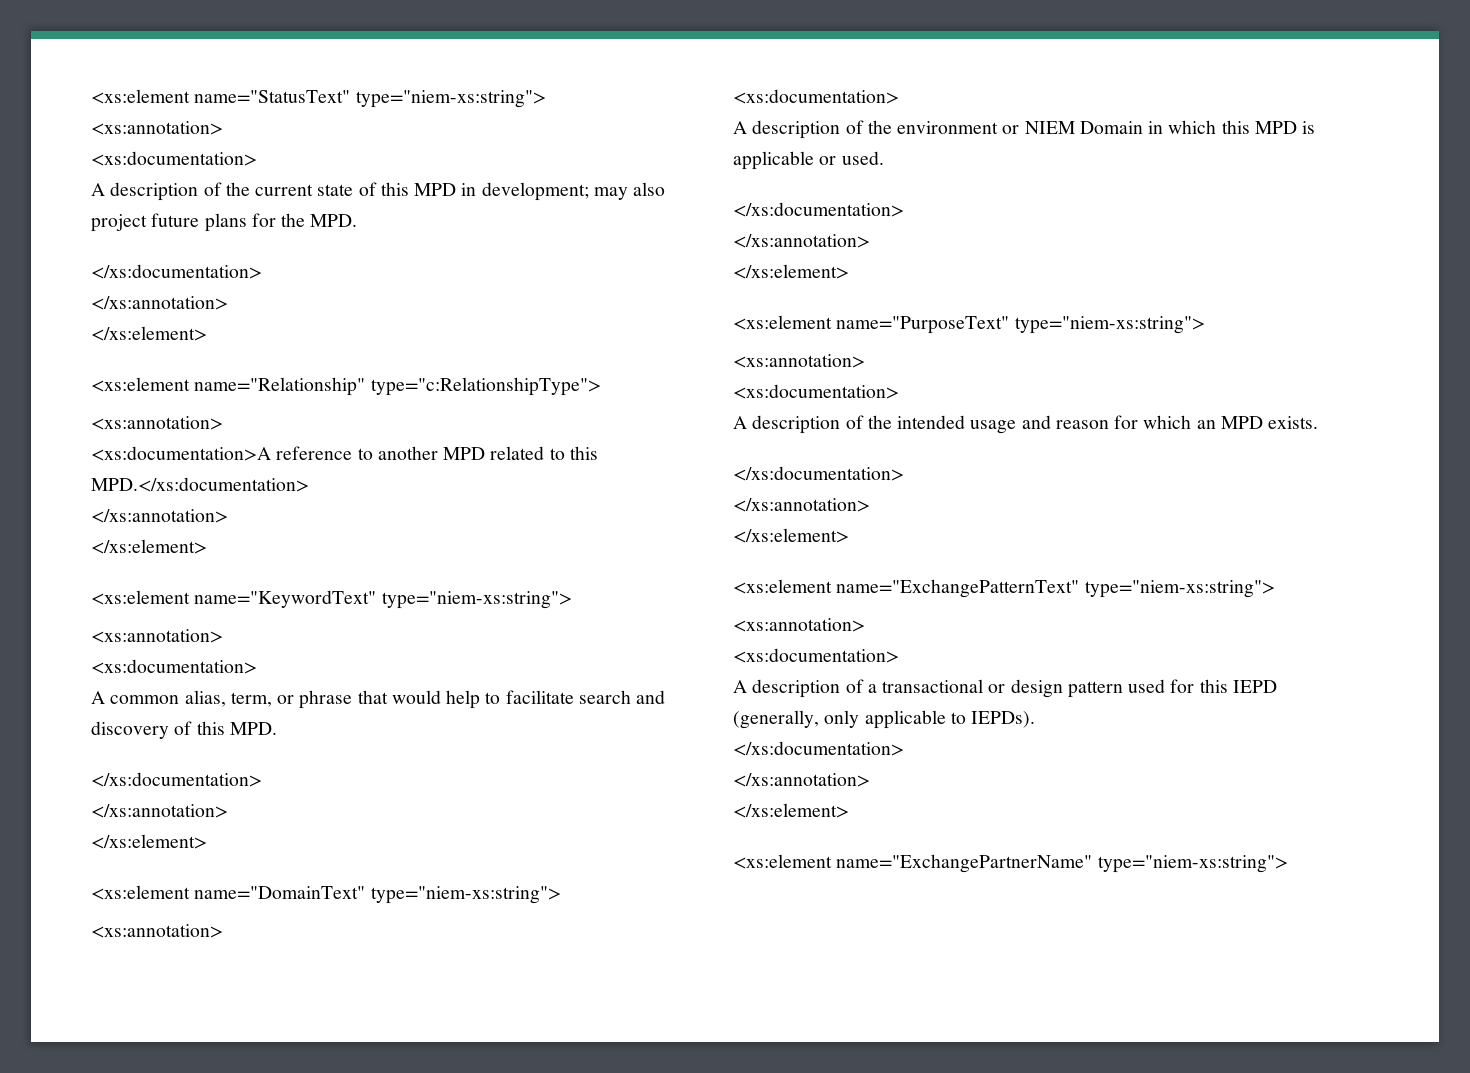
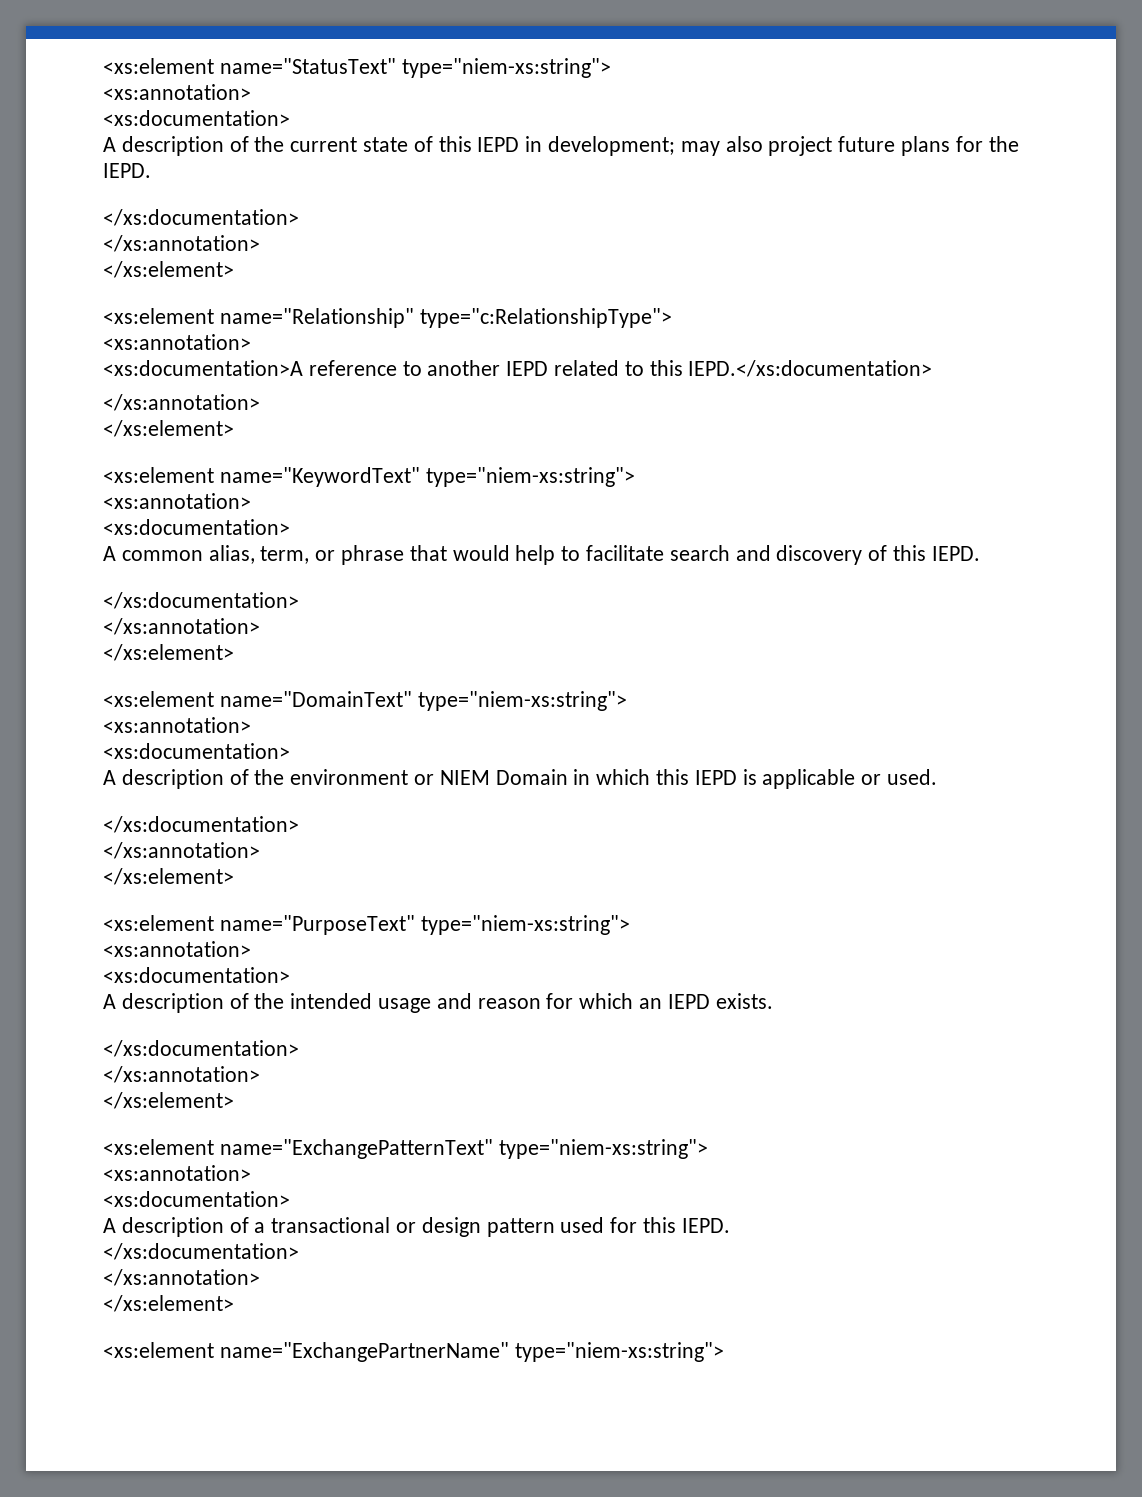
- A description of the current state of this MPD in development; may also project future plans for the MPD.
+ A description of the current state of this IEPD in development; may also project future plans for the IEPD.
- <xs:documentation>A reference to another MPD related to this MPD.</xs:documentation>
+ <xs:documentation>A reference to another IEPD related to this IEPD.</xs:documentation>
- A common alias, term, or phrase that would help to facilitate search and discovery of this MPD.
+ A common alias, term, or phrase that would help to facilitate search and discovery of this IEPD.
- A description of the environment or NIEM Domain in which this MPD is applicable or used.
+ A description of the environment or NIEM Domain in which this IEPD is applicable or used.
- A description of the intended usage and reason for which an MPD exists.
+ A description of the intended usage and reason for which an IEPD exists.
- A description of a transactional or design pattern used for this IEPD (generally, only applicable to IEPDs).
+ A description of a transactional or design pattern used for this IEPD.

